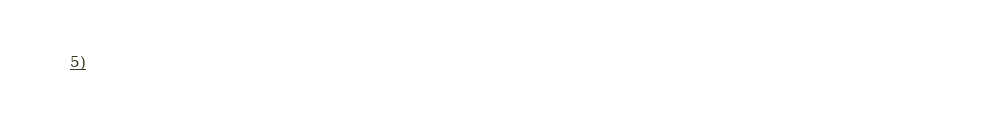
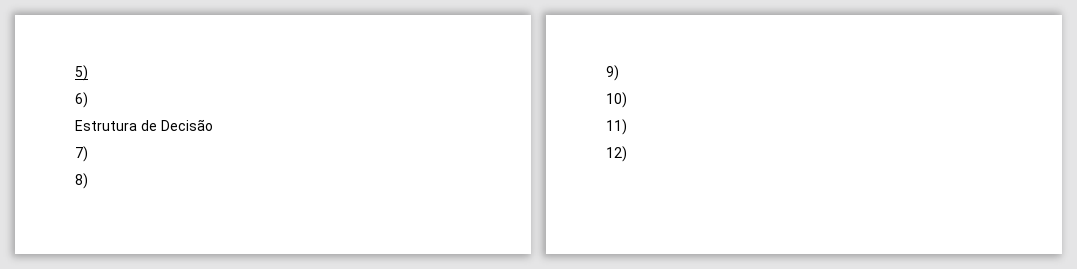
+ 6)
+ Estrutura de Decisão
+ 7)
+ 8)
+ 9)
+ 10)
+ 11)
+ 12)

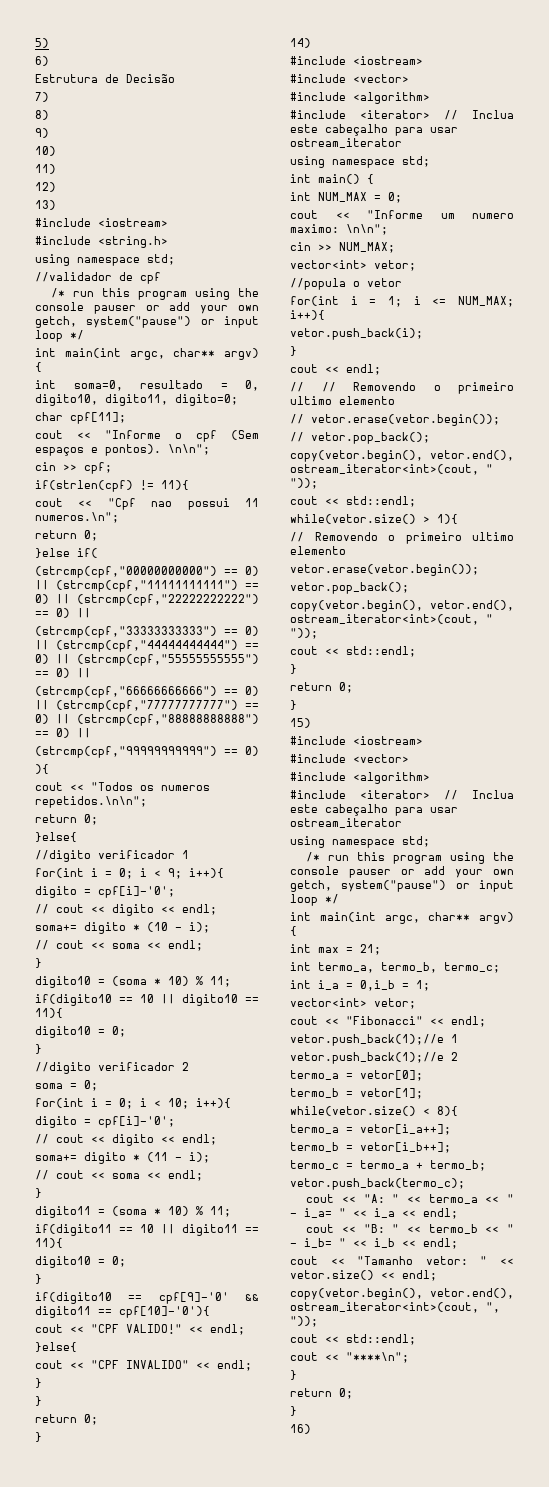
+ 13)
+ #include <iostream>
+ #include <string.h>
+ using namespace std;
+ //validador de cpf
+ /* run this program using the console pauser or add your own getch, system("pause") or input loop */
+ int main(int argc, char** argv) {
+ int soma=0, resultado = 0, digito10, digito11, digito=0;
+ char cpf[11];
+ cout << "Informe o cpf (Sem espaços e pontos). \n\n";
+ cin >> cpf;
+ if(strlen(cpf) != 11){
+ cout << "Cpf nao possui 11 numeros.\n";
+ return 0;
+ }else if(
+ (strcmp(cpf,"00000000000") == 0) || (strcmp(cpf,"11111111111") == 0) || (strcmp(cpf,"22222222222") == 0) ||
+ (strcmp(cpf,"33333333333") == 0) || (strcmp(cpf,"44444444444") == 0) || (strcmp(cpf,"55555555555") == 0) ||
+ (strcmp(cpf,"66666666666") == 0) || (strcmp(cpf,"77777777777") == 0) || (strcmp(cpf,"88888888888") == 0) ||
+ (strcmp(cpf,"99999999999") == 0)
+ ){
+ cout << "Todos os numeros repetidos.\n\n";
+ return 0;
+ }else{
+ //digito verificador 1
+ for(int i = 0; i < 9; i++){
+ digito = cpf[i]-'0';
+ // cout << digito << endl;
+ soma+= digito * (10 - i);
+ // cout << soma << endl;
+ }
+ digito10 = (soma * 10) % 11;
+ if(digito10 == 10 || digito10 == 11){
+ digito10 = 0;
+ }
+ //digito verificador 2
+ soma = 0;
+ for(int i = 0; i < 10; i++){
+ digito = cpf[i]-'0';
+ // cout << digito << endl;
+ soma+= digito * (11 - i);
+ // cout << soma << endl;
+ }
+ digito11 = (soma * 10) % 11;
+ if(digito11 == 10 || digito11 == 11){
+ digito10 = 0;
+ }
+ if(digito10 == cpf[9]-'0' && digito11 == cpf[10]-'0'){
+ cout << "CPF VALIDO!" << endl;
+ }else{
+ cout << "CPF INVALIDO" << endl;
+ }
+ }
+ return 0;
+ }
+ 14)
+ #include <iostream>
+ #include <vector>
+ #include <algorithm>
+ #include <iterator> // Inclua este cabeçalho para usar ostream_iterator
+ using namespace std;
+ int main() {
+ int NUM_MAX = 0;
+ cout << "Informe um numero maximo: \n\n";
+ cin >> NUM_MAX;
+ vector<int> vetor;
+ //popula o vetor
+ for(int i = 1; i <= NUM_MAX; i++){
+ vetor.push_back(i);
+ }
+ cout << endl;
+ // // Removendo o primeiro ultimo elemento
+ // vetor.erase(vetor.begin());
+ // vetor.pop_back();
+ copy(vetor.begin(), vetor.end(), ostream_iterator<int>(cout, " "));
+ cout << std::endl;
+ while(vetor.size() > 1){
+ // Removendo o primeiro ultimo elemento
+ vetor.erase(vetor.begin());
+ vetor.pop_back();
+ copy(vetor.begin(), vetor.end(), ostream_iterator<int>(cout, " "));
+ cout << std::endl;
+ }
+ return 0;
+ }
+ 15)
+ #include <iostream>
+ #include <vector>
+ #include <algorithm>
+ #include <iterator> // Inclua este cabeçalho para usar ostream_iterator
+ using namespace std;
+ /* run this program using the console pauser or add your own getch, system("pause") or input loop */
+ int main(int argc, char** argv) {
+ int max = 21;
+ int termo_a, termo_b, termo_c;
+ int i_a = 0,i_b = 1;
+ vector<int> vetor;
+ cout << "Fibonacci" << endl;
+ vetor.push_back(1);//e 1
+ vetor.push_back(1);//e 2
+ termo_a = vetor[0];
+ termo_b = vetor[1];
+ while(vetor.size() < 8){
+ termo_a = vetor[i_a++];
+ termo_b = vetor[i_b++];
+ termo_c = termo_a + termo_b;
+ vetor.push_back(termo_c);
+ cout << "A: " << termo_a << " - i_a= " << i_a << endl;
+ cout << "B: " << termo_b << " - i_b= " << i_b << endl;
+ cout << "Tamanho vetor: " << vetor.size() << endl;
+ copy(vetor.begin(), vetor.end(), ostream_iterator<int>(cout, ", "));
+ cout << std::endl;
+ cout << "****\n";
+ }
+ return 0;
+ }
+ 16)

